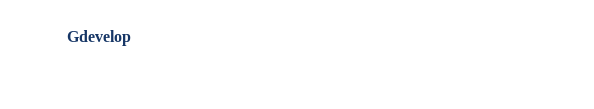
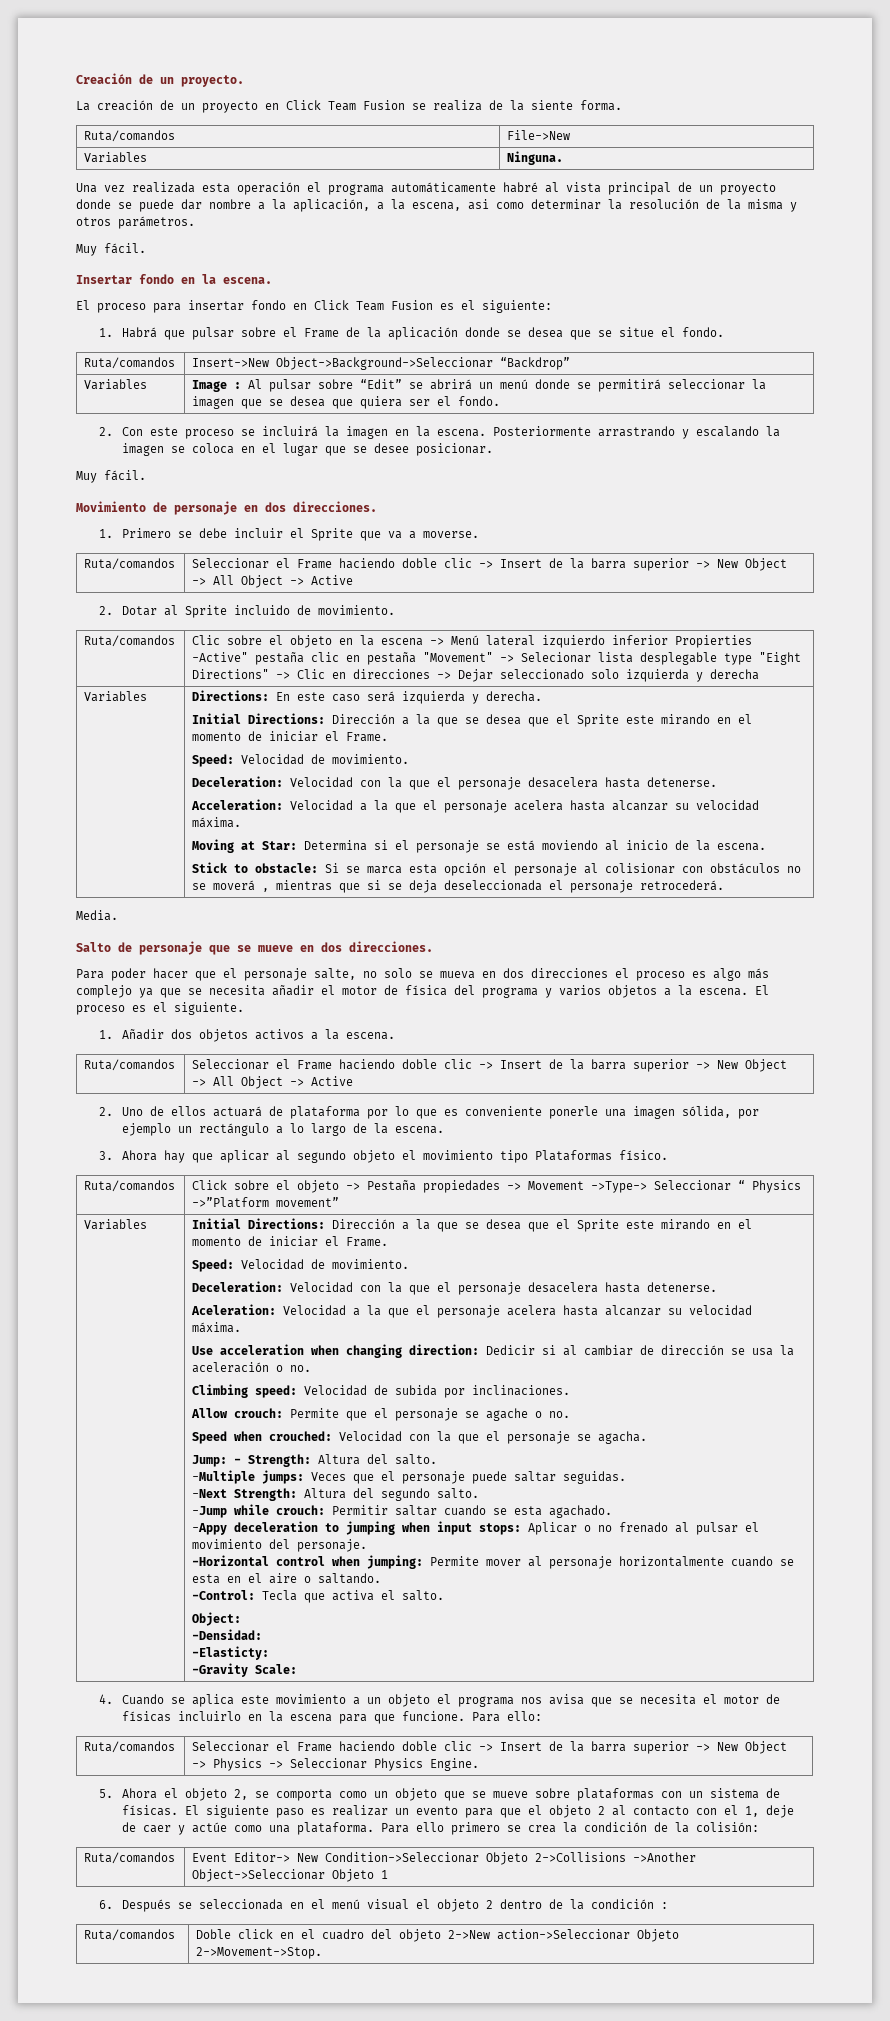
- Gdevelop
+ Creación de un proyecto.
+ La creación de un proyecto en Click Team Fusion se realiza de la siente forma.
+ Ruta/comandos | File->New
+ Variables | Ninguna.
+ Una vez realizada esta operación el programa automáticamente habré al vista principal de un proyecto donde se puede dar nombre a la aplicación, a la escena, asi como determinar la resolución de la misma y otros parámetros.
+ Muy fácil.
+ Insertar fondo en la escena.
+ El proceso para insertar fondo en Click Team Fusion es el siguiente:
+ 1. Habrá que pulsar sobre el Frame de la aplicación donde se desea que se situe el fondo.
+ Ruta/comandos | Insert->New Object->Background->Seleccionar “Backdrop”
+ Variables | Image : Al pulsar sobre “Edit” se abrirá un menú donde se permitirá seleccionar la imagen que se desea que quiera ser el fondo.
+ 2. Con este proceso se incluirá la imagen en la escena. Posteriormente arrastrando y escalando la imagen se coloca en el lugar que se desee posicionar.
+ Muy fácil.
+ Movimiento de personaje en dos direcciones.
+ 1. Primero se debe incluir el Sprite que va a moverse.
+ Ruta/comandos | Seleccionar el Frame haciendo doble clic -> Insert de la barra superior -> New Object -> All Object -> Active
+ 2. Dotar al Sprite incluido de movimiento.
+ Ruta/comandos | Clic sobre el objeto en la escena -> Menú lateral izquierdo inferior Propierties -Active" pestaña clic en pestaña "Movement" -> Selecionar lista desplegable type "Eight Directions" -> Clic en direcciones -> Dejar seleccionado solo izquierda y derecha
+ Variables | Directions: En este caso será izquierda y derecha.
+ Initial Directions: Dirección a la que se desea que el Sprite este mirando en el momento de iniciar el Frame.
+ Speed: Velocidad de movimiento.
+ Deceleration: Velocidad con la que el personaje desacelera hasta detenerse.
+ Acceleration: Velocidad a la que el personaje acelera hasta alcanzar su velocidad máxima.
+ Moving at Star: Determina si el personaje se está moviendo al inicio de la escena.
+ Stick to obstacle: Si se marca esta opción el personaje al colisionar con obstáculos no se moverá , mientras que si se deja deseleccionada el personaje retrocederá.
+ Media.
+ Salto de personaje que se mueve en dos direcciones.
+ Para poder hacer que el personaje salte, no solo se mueva en dos direcciones el proceso es algo más complejo ya que se necesita añadir el motor de física del programa y varios objetos a la escena. El proceso es el siguiente.
+ 1. Añadir dos objetos activos a la escena.
+ Ruta/comandos | Seleccionar el Frame haciendo doble clic -> Insert de la barra superior -> New Object -> All Object -> Active
+ 2. Uno de ellos actuará de plataforma por lo que es conveniente ponerle una imagen sólida, por ejemplo un rectángulo a lo largo de la escena.
+ 3. Ahora hay que aplicar al segundo objeto el movimiento tipo Plataformas físico.
+ Ruta/comandos | Click sobre el objeto -> Pestaña propiedades -> Movement ->Type-> Seleccionar “ Physics ->”Platform movement”
+ Variables | Initial Directions: Dirección a la que se desea que el Sprite este mirando en el momento de iniciar el Frame.
+ Speed: Velocidad de movimiento.
+ Deceleration: Velocidad con la que el personaje desacelera hasta detenerse.
+ Aceleration: Velocidad a la que el personaje acelera hasta alcanzar su velocidad máxima.
+ Use acceleration when changing direction: Dedicir si al cambiar de dirección se usa la aceleración o no.
+ Climbing speed: Velocidad de subida por inclinaciones.
+ Allow crouch: Permite que el personaje se agache o no.
+ Speed when crouched: Velocidad con la que el personaje se agacha.
+ Jump: - Strength: Altura del salto.
+ -Multiple jumps: Veces que el personaje puede saltar seguidas.
+ -Next Strength: Altura del segundo salto.
+ -Jump while crouch: Permitir saltar cuando se esta agachado.
+ -Appy deceleration to jumping when input stops: Aplicar o no frenado al pulsar el movimiento del personaje.
+ -Horizontal control when jumping: Permite mover al personaje horizontalmente cuando se esta en el aire o saltando.
+ -Control: Tecla que activa el salto.
+ Object:
+ -Densidad:
+ -Elasticty:
+ -Gravity Scale:
+ 4. Cuando se aplica este movimiento a un objeto el programa nos avisa que se necesita el motor de físicas incluirlo en la escena para que funcione. Para ello:
+ Ruta/comandos | Seleccionar el Frame haciendo doble clic -> Insert de la barra superior -> New Object -> Physics -> Seleccionar Physics Engine.
+ 5. Ahora el objeto 2, se comporta como un objeto que se mueve sobre plataformas con un sistema de físicas. El siguiente paso es realizar un evento para que el objeto 2 al contacto con el 1, deje de caer y actúe como una plataforma. Para ello primero se crea la condición de la colisión:
+ Ruta/comandos | Event Editor-> New Condition->Seleccionar Objeto 2->Collisions ->Another Object->Seleccionar Objeto 1
+ 6. Después se seleccionada en el menú visual el objeto 2 dentro de la condición :
+ Ruta/comandos | Doble click en el cuadro del objeto 2->New action->Seleccionar Objeto 2->Movement->Stop.

